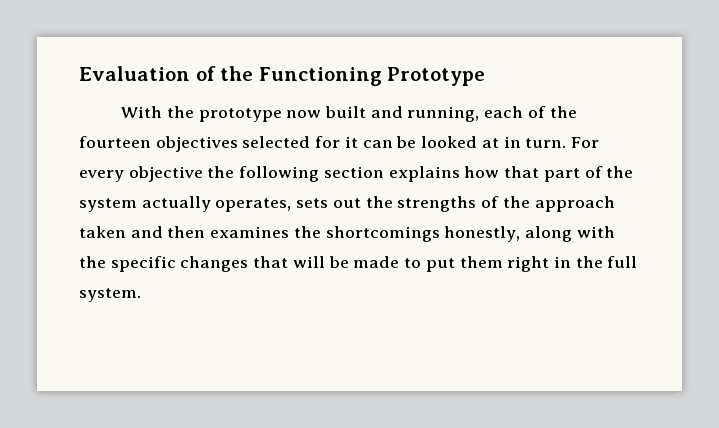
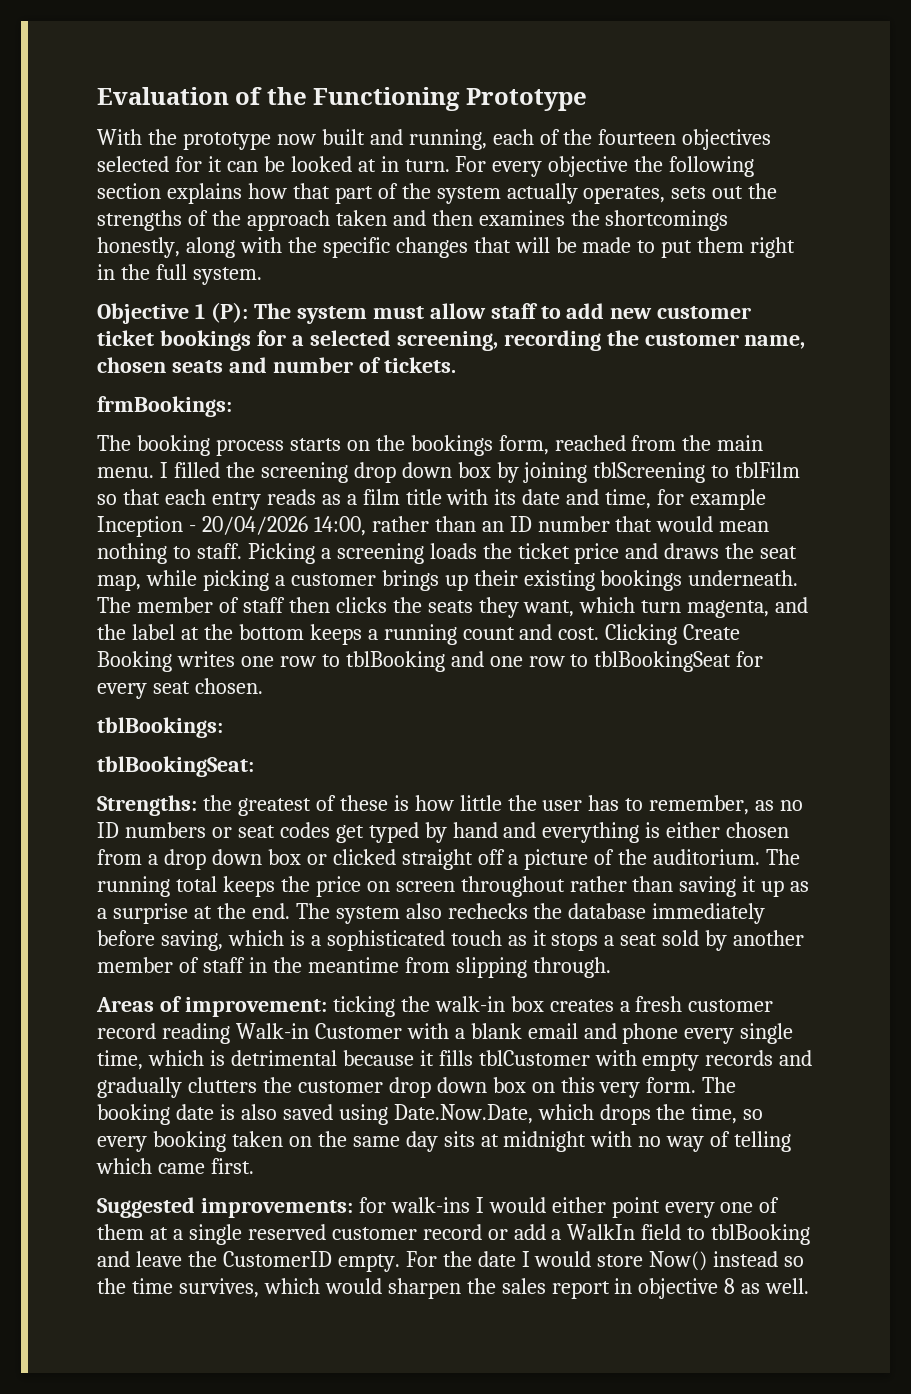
+ Objective 1 (P): The system must allow staff to add new customer ticket bookings for a selected screening, recording the customer name, chosen seats and number of tickets.
+ frmBookings:
+ The booking process starts on the bookings form, reached from the main menu. I filled the screening drop down box by joining tblScreening to tblFilm so that each entry reads as a film title with its date and time, for example Inception - 20/04/2026 14:00, rather than an ID number that would mean nothing to staff. Picking a screening loads the ticket price and draws the seat map, while picking a customer brings up their existing bookings underneath. The member of staff then clicks the seats they want, which turn magenta, and the label at the bottom keeps a running count and cost. Clicking Create Booking writes one row to tblBooking and one row to tblBookingSeat for every seat chosen.
+ tblBookings:
+ tblBookingSeat:
+ Strengths: the greatest of these is how little the user has to remember, as no ID numbers or seat codes get typed by hand and everything is either chosen from a drop down box or clicked straight off a picture of the auditorium. The running total keeps the price on screen throughout rather than saving it up as a surprise at the end. The system also rechecks the database immediately before saving, which is a sophisticated touch as it stops a seat sold by another member of staff in the meantime from slipping through.
+ Areas of improvement: ticking the walk-in box creates a fresh customer record reading Walk-in Customer with a blank email and phone every single time, which is detrimental because it fills tblCustomer with empty records and gradually clutters the customer drop down box on this very form. The booking date is also saved using Date.Now.Date, which drops the time, so every booking taken on the same day sits at midnight with no way of telling which came first.
+ Suggested improvements: for walk-ins I would either point every one of them at a single reserved customer record or add a WalkIn field to tblBooking and leave the CustomerID empty. For the date I would store Now() instead so the time survives, which would sharpen the sales report in objective 8 as well.

